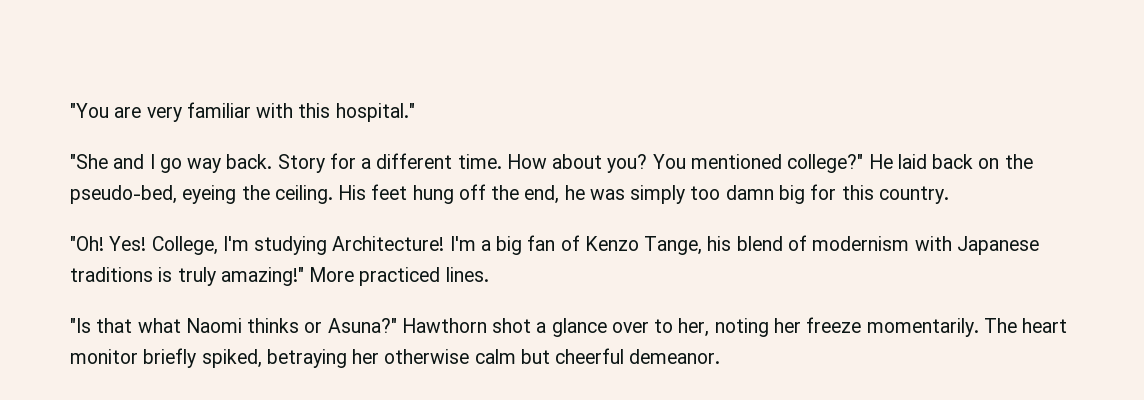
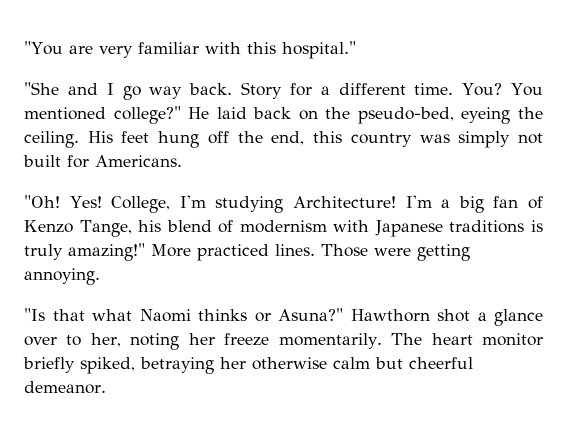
- How about you?
+ You?
- His feet hung off the end, he was simply too damn big for this country.
+ His feet hung off the end, this country was simply not built for Americans.
+ Those were getting annoying.

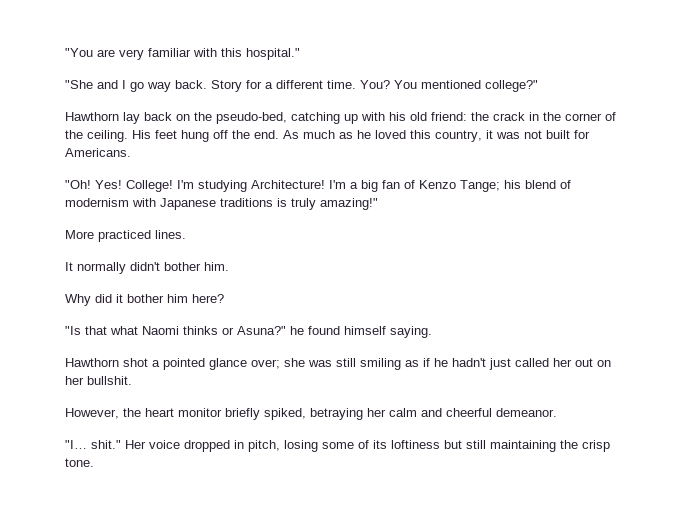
- You mentioned college?" He laid back on the pseudo-bed, eyeing the ceiling.
+ You mentioned college?"
+ Hawthorn lay back on the pseudo-bed, catching up with his old friend: the crack in the corner of the ceiling.
- His feet hung off the end, this country was simply not built for Americans.
+ His feet hung off the end. As much as he loved this country, it was not built for Americans.
- College, I'm studying Architecture!
+ College! I'm studying Architecture!
- I'm a big fan of Kenzo Tange, his blend of modernism with Japanese traditions is truly amazing!" More practiced lines. Those were getting annoying.
+ I'm a big fan of Kenzo Tange; his blend of modernism with Japanese traditions is truly amazing!"
+ More practiced lines.
+ It normally didn't bother him.
+ Why did it bother him here?
- "Is that what Naomi thinks or Asuna?" Hawthorn shot a glance over to her, noting her freeze momentarily. The heart monitor briefly spiked, betraying her otherwise calm but cheerful demeanor.
+ "Is that what Naomi thinks or Asuna?" he found himself saying.
+ Hawthorn shot a pointed glance over; she was still smiling as if he hadn't just called her out on her bullshit.
+ However, the heart monitor briefly spiked, betraying her calm and cheerful demeanor.
+ "I… shit." Her voice dropped in pitch, losing some of its loftiness but still maintaining the crisp tone.

